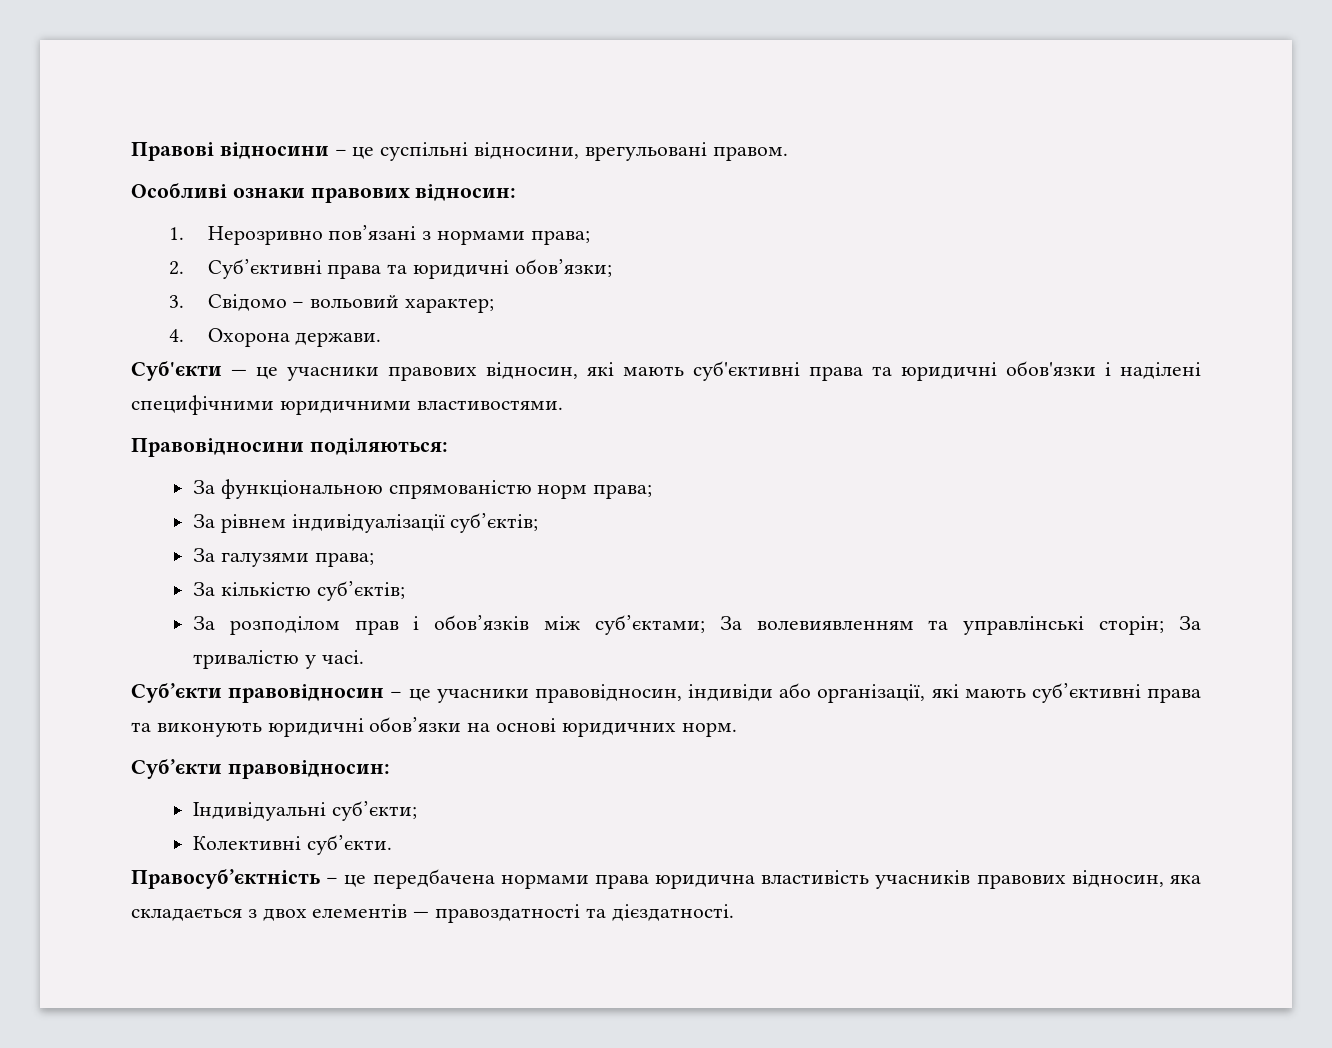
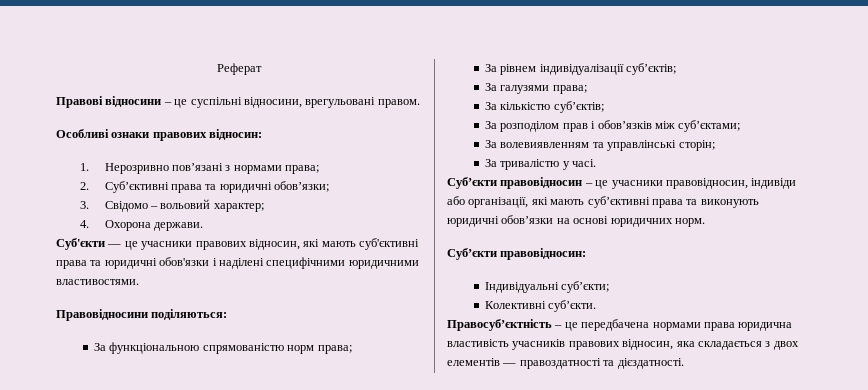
+ Реферат
- За розподілом прав і обов’язків між суб’єктами; За волевиявленням та управлінські сторін; За тривалістю у часі.
+ За розподілом прав і обов’язків між суб’єктами;
+ За волевиявленням та управлінські сторін;
+ За тривалістю у часі.

